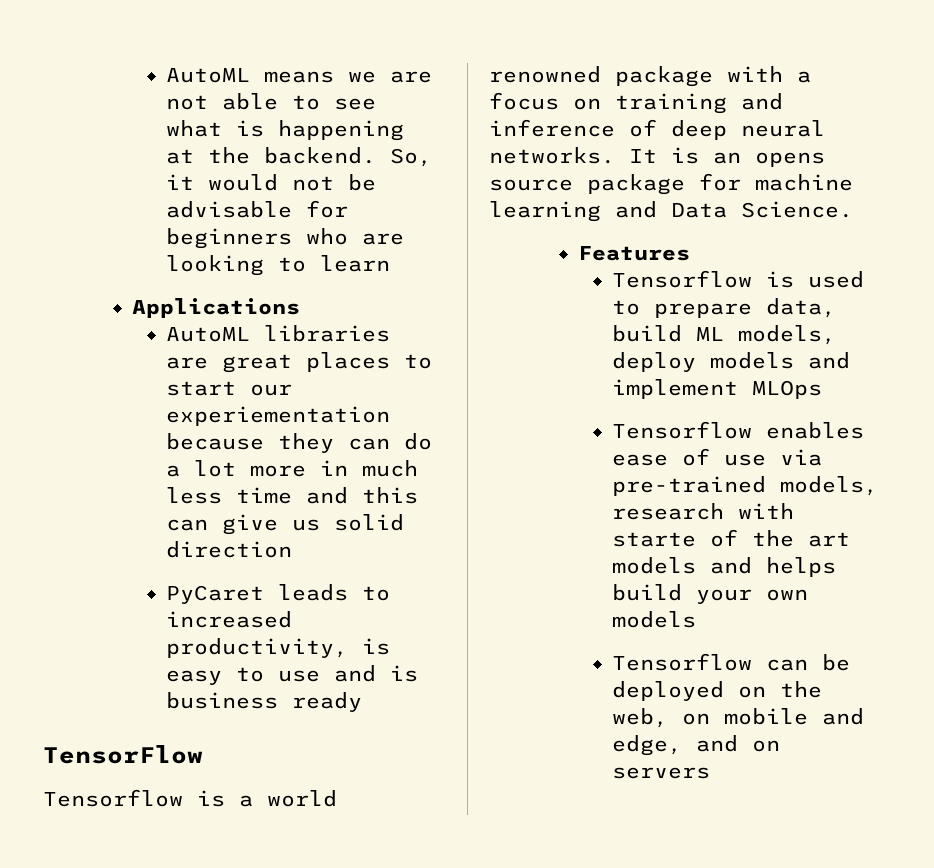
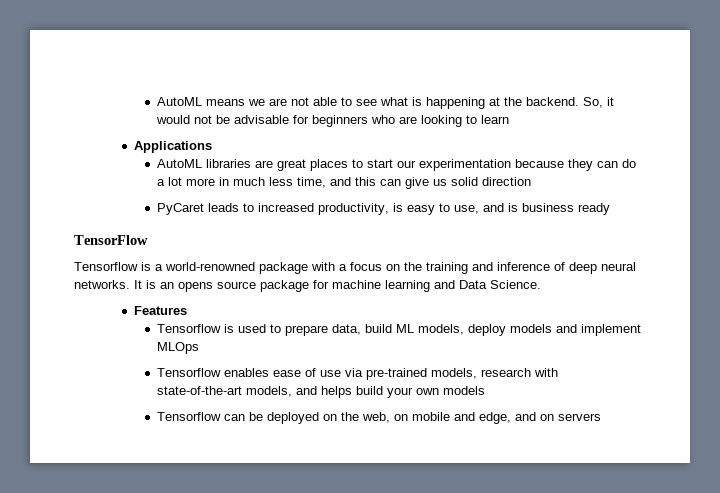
- AutoML libraries are great places to start our experiementation because they can do a lot more in much less time and this can give us solid direction
+ AutoML libraries are great places to start our experimentation because they can do a lot more in much less time, and this can give us solid direction
- PyCaret leads to increased productivity, is easy to use and is business ready
+ PyCaret leads to increased productivity, is easy to use, and is business ready
- Tensorflow is a world renowned package with a focus on training and inference of deep neural networks.
+ Tensorflow is a world-renowned package with a focus on the training and inference of deep neural networks.
- Tensorflow enables ease of use via pre-trained models, research with starte of the art models and helps build your own models
+ Tensorflow enables ease of use via pre-trained models, research with state-of-the-art models, and helps build your own models

